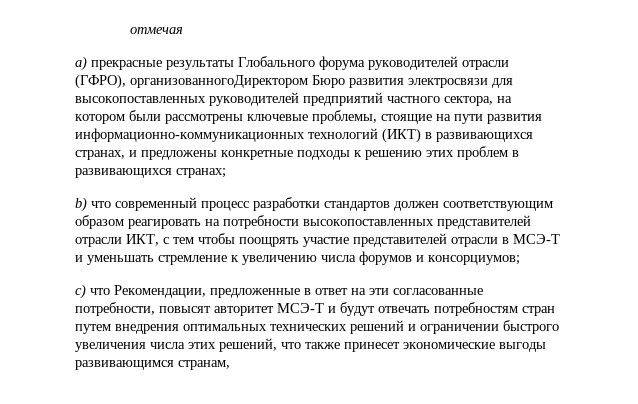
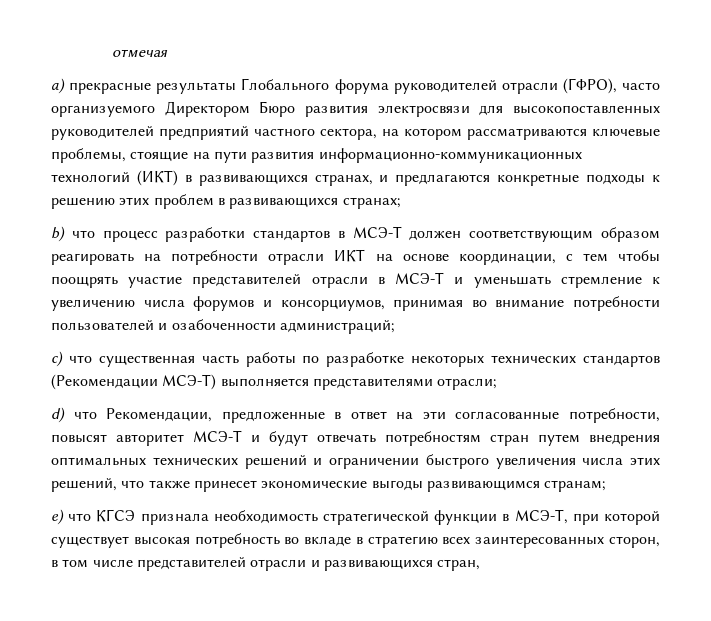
- a) прекрасные результаты Глобального форума руководителей отрасли (ГФРО), организованногоДиректором Бюро развития электросвязи для высокопоставленных руководителей предприятий частного сектора, на котором были рассмотрены ключевые проблемы, стоящие на пути развития информационно-коммуникационных технологий (ИКТ) в развивающихся странах, и предложены конкретные подходы к решению этих проблем в развивающихся странах;
+ a) прекрасные результаты Глобального форума руководителей отрасли (ГФРО), часто организуемого Директором Бюро развития электросвязи для высокопоставленных руководителей предприятий частного сектора, на котором рассматриваются ключевые проблемы, стоящие на пути развития информационно-коммуникационных технологий (ИКТ) в развивающихся странах, и предлагаются конкретные подходы к решению этих проблем в развивающихся странах;
- b) что современный процесс разработки стандартов должен соответствующим образом реагировать на потребности высокопоставленных представителей отрасли ИКТ, с тем чтобы поощрять участие представителей отрасли в МСЭ-Т и уменьшать стремление к увеличению числа форумов и консорциумов;
- с) что Рекомендации, предложенные в ответ на эти согласованные потребности, повысят авторитет МСЭ-Т и будут отвечать потребностям стран путем внедрения оптимальных технических решений и ограничении быстрого увеличения числа этих решений, что также принесет экономические выгоды развивающимся странам,
+ b) что процесс разработки стандартов в МСЭ-Т должен соответствующим образом реагировать на потребности отрасли ИКТ на основе координации, с тем чтобы поощрять участие представителей отрасли в МСЭ-Т и уменьшать стремление к увеличению числа форумов и консорциумов, принимая во внимание потребности пользователей и озабоченности администраций;
+ c) что существенная часть работы по разработке некоторых технических стандартов (Рекомендации МСЭ-Т) выполняется представителями отрасли;
+ d) что Рекомендации, предложенные в ответ на эти согласованные потребности, повысят авторитет МСЭ-Т и будут отвечать потребностям стран путем внедрения оптимальных технических решений и ограничении быстрого увеличения числа этих решений, что также принесет экономические выгоды развивающимся странам;
+ e) что КГСЭ признала необходимость стратегической функции в МСЭ-Т, при которой существует высокая потребность во вкладе в стратегию всех заинтересованных сторон, в том числе представителей отрасли и развивающихся стран,

